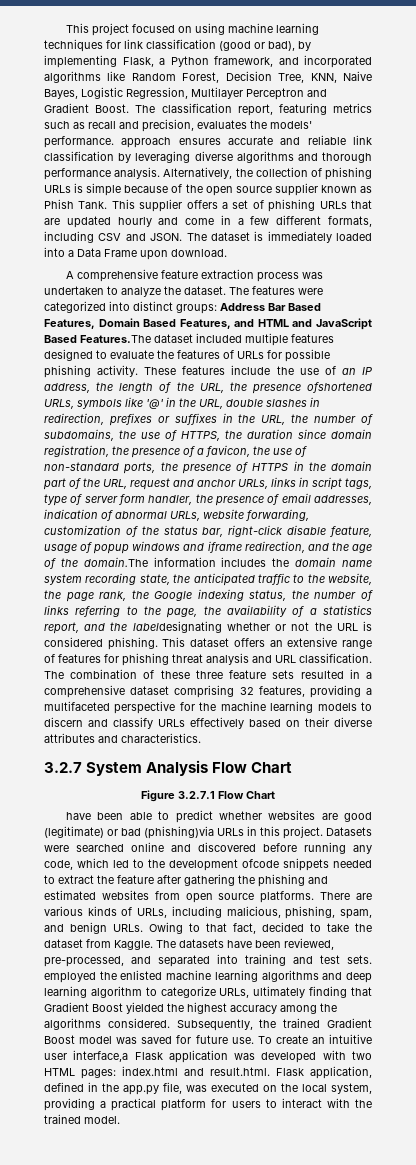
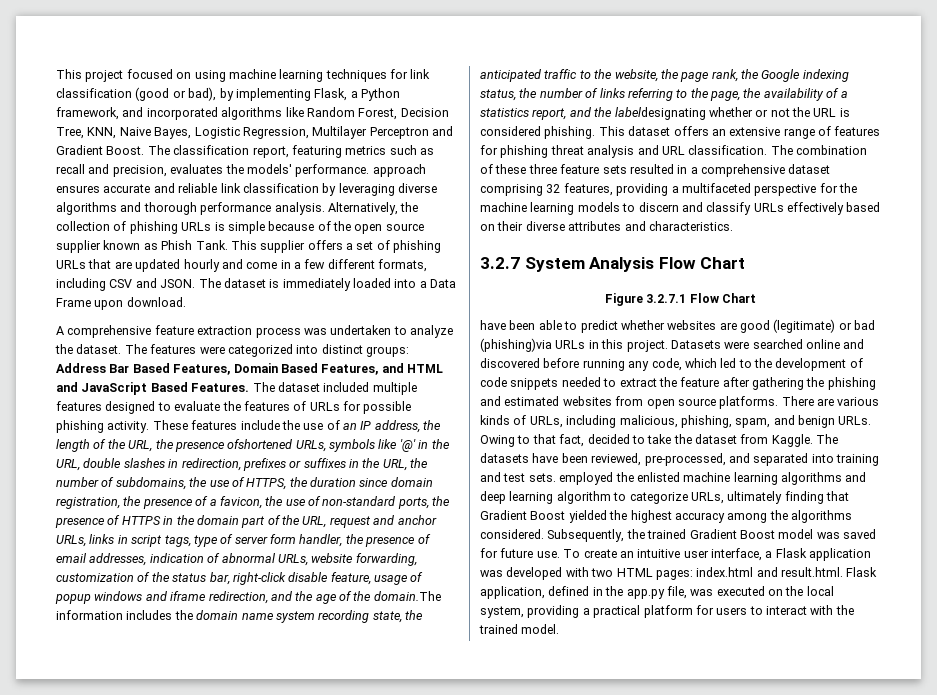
- The features were categorized into distinct groups: Address Bar Based Features, Domain Based Features, and HTML and JavaScript Based Features.The dataset included multiple features designed to evaluate the features of URLs for possible phishing activity.
+ The features were categorized into distinct groups: Address Bar Based Features, Domain Based Features, and HTML and JavaScript Based Features. The dataset included multiple features designed to evaluate the features of URLs for possible phishing activity.
- Datasets were searched online and discovered before running any code, which led to the development ofcode snippets needed to extract the feature after gathering the phishing and estimated websites from open source platforms.
+ Datasets were searched online and discovered before running any code, which led to the development of code snippets needed to extract the feature after gathering the phishing and estimated websites from open source platforms.
- To create an intuitive user interface,a Flask application was developed with two HTML pages: index.html and result.html. Flask application, defined in the app.py file, was executed on the local system, providing a practical platform for users to interact with the trained model.
+ To create an intuitive user interface, a Flask application was developed with two HTML pages: index.html and result.html. Flask application, defined in the app.py file, was executed on the local system, providing a practical platform for users to interact with the trained model.

